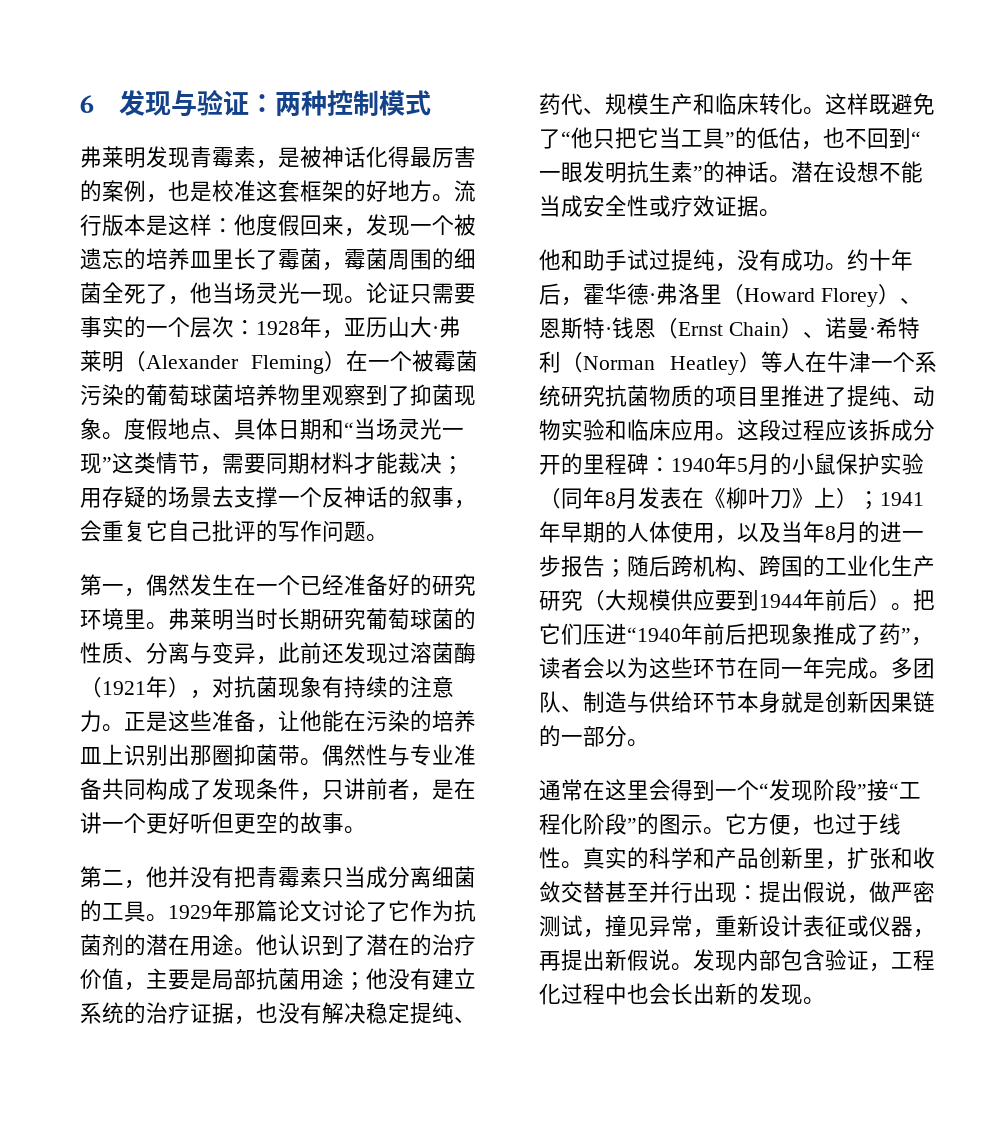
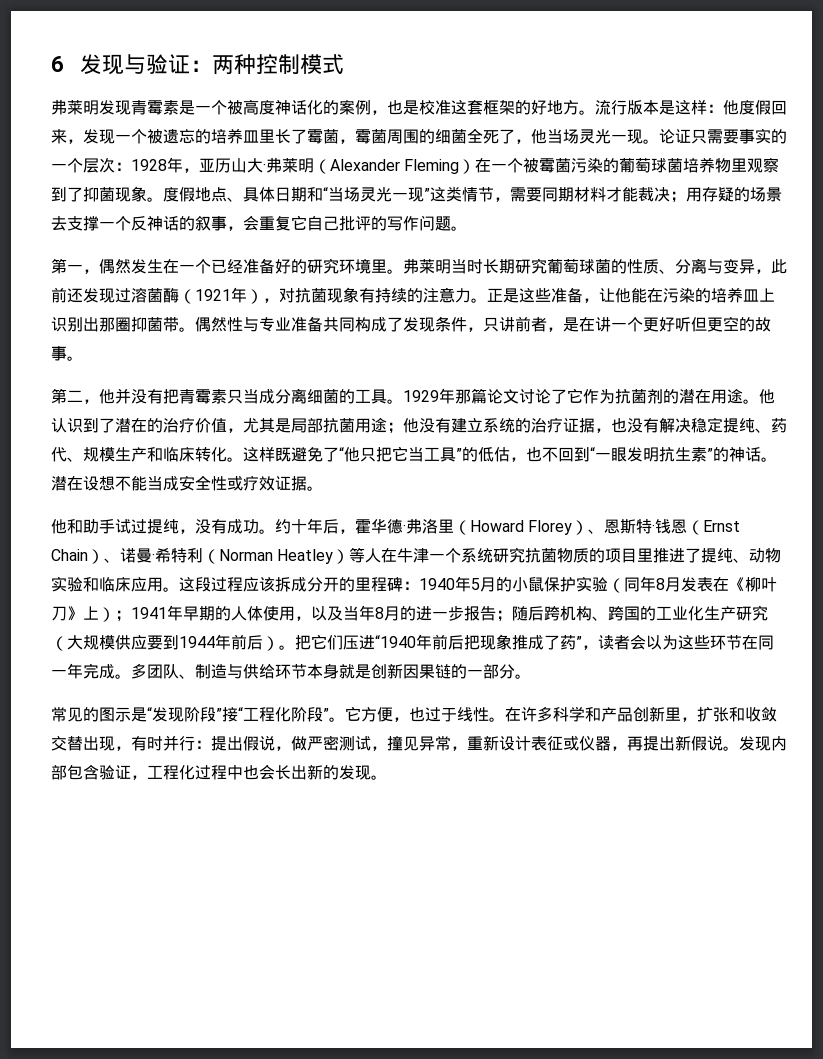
- 弗莱明发现青霉素，是被神话化得最厉害的案例，也是校准这套框架的好地方。
+ 弗莱明发现青霉素是一个被高度神话化的案例，也是校准这套框架的好地方。
- 他认识到了潜在的治疗价值，主要是局部抗菌用途；他没有建立系统的治疗证据，也没有解决稳定提纯、药代、规模生产和临床转化。
+ 他认识到了潜在的治疗价值，尤其是局部抗菌用途；他没有建立系统的治疗证据，也没有解决稳定提纯、药代、规模生产和临床转化。
- 通常在这里会得到一个“发现阶段”接“工程化阶段”的图示。
+ 常见的图示是“发现阶段”接“工程化阶段”。
- 真实的科学和产品创新里，扩张和收敛交替甚至并行出现：提出假说，做严密测试，撞见异常，重新设计表征或仪器，再提出新假说。
+ 在许多科学和产品创新里，扩张和收敛交替出现，有时并行：提出假说，做严密测试，撞见异常，重新设计表征或仪器，再提出新假说。

